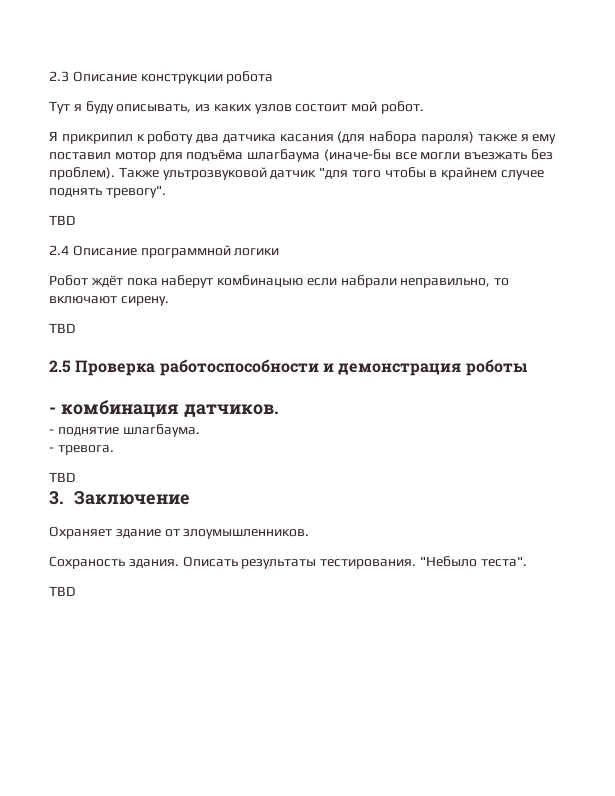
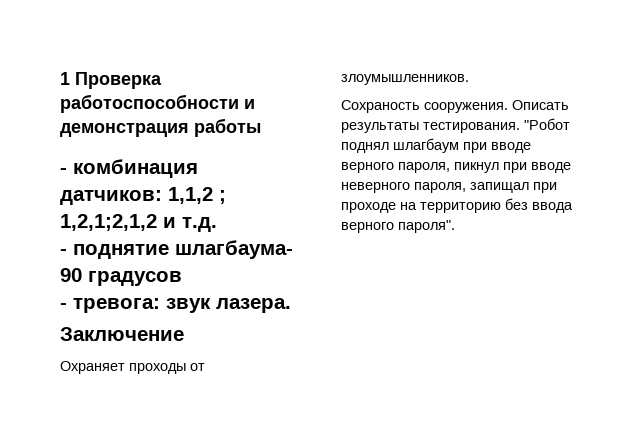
- 2.3 Описание конструкции робота
- Тут я буду описывать, из каких узлов состоит мой робот.
- Я прикрипил к роботу два датчика касания (для набора пароля) также я ему поставил мотор для подъёма шлагбаума (иначе-бы все могли въезжать без проблем). Также ультрозвуковой датчик "для того чтобы в крайнем случее поднять тревогу".
- TBD
- 2.4 Описание программной логики
- Робот ждёт пока наберут комбинацыю если набрали неправильно, то включают сирену.
- TBD
- 2.5 Проверка работоспособности и демонстрация роботы
+ 1 Проверка работоспособности и демонстрация работы
- - комбинация датчиков.
- - поднятие шлагбаума.
- - тревога.
- TBD
- 3. Заключение
+ - комбинация датчиков: 1,1,2 ; 1,2,1;2,1,2 и т.д.
+ - поднятие шлагбаума- 90 градусов
+ - тревога: звук лазера.
+ Заключение
- Охраняет здание от злоумышленников.
+ Охраняет проходы от злоумышленников.
- Сохраность здания.
+ Сохраность сооружения.
- "Небыло теста".
- TBD
+ "Робот поднял шлагбаум при вводе верного пароля, пикнул при вводе неверного пароля, запищал при проходе на территорию без ввода верного пароля".

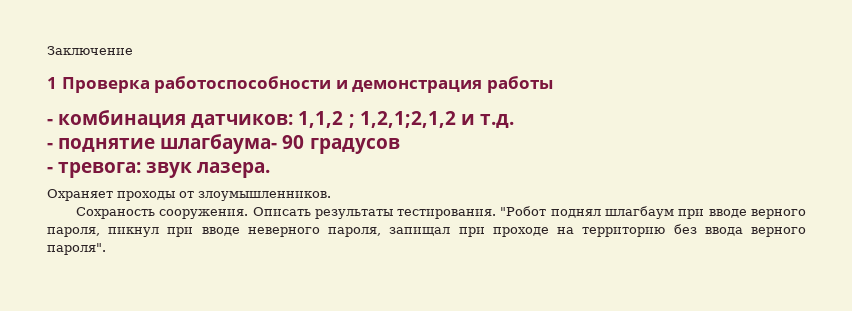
+ Заключение
- Заключение

